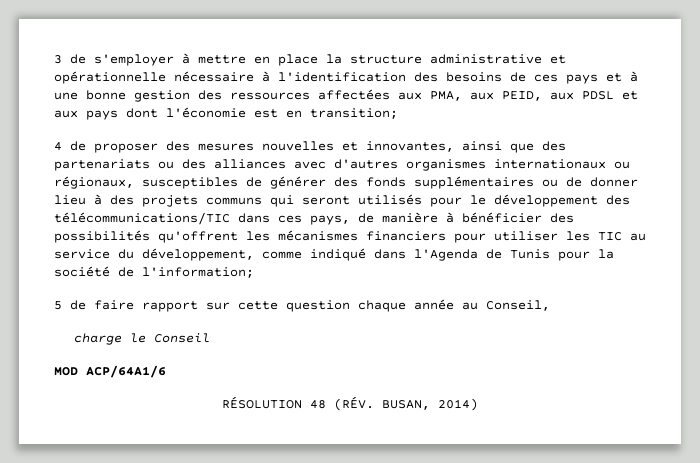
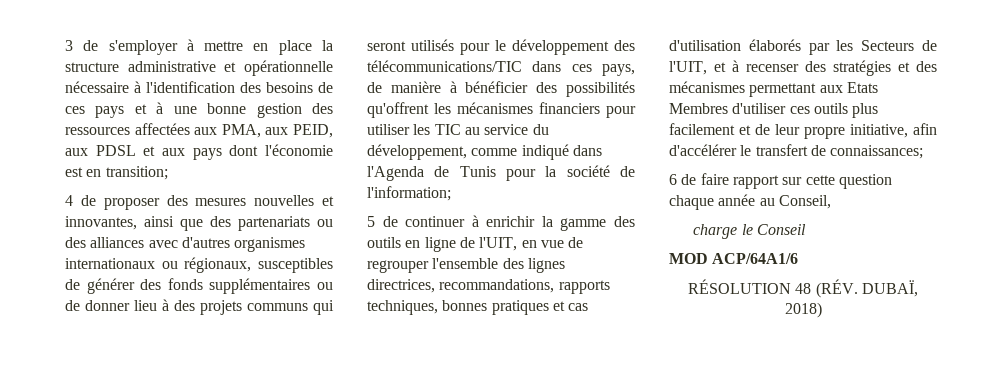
- 5 de faire rapport sur cette question chaque année au Conseil,
+ 5 de continuer à enrichir la gamme des outils en ligne de l'UIT, en vue de regrouper l'ensemble des lignes directrices, recommandations, rapports techniques, bonnes pratiques et cas d'utilisation élaborés par les Secteurs de l'UIT, et à recenser des stratégies et des mécanismes permettant aux Etats Membres d'utiliser ces outils plus facilement et de leur propre initiative, afin d'accélérer le transfert de connaissances;
+ 6 de faire rapport sur cette question chaque année au Conseil,
- RÉSOLUTION 48 (RÉV. BUSAN, 2014)
+ RÉSOLUTION 48 (RÉV. DUBAÏ, 2018)

